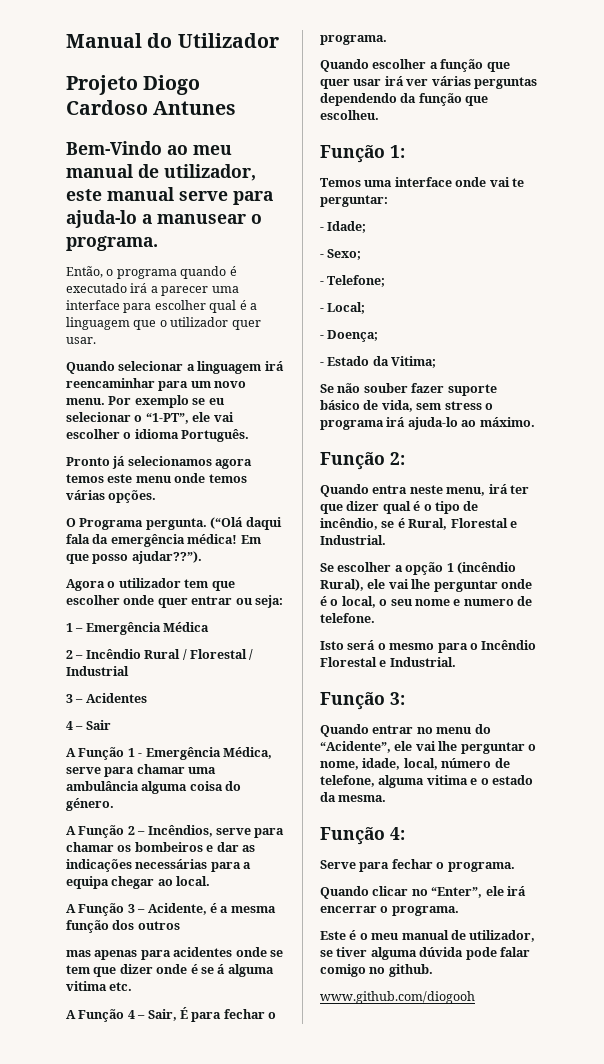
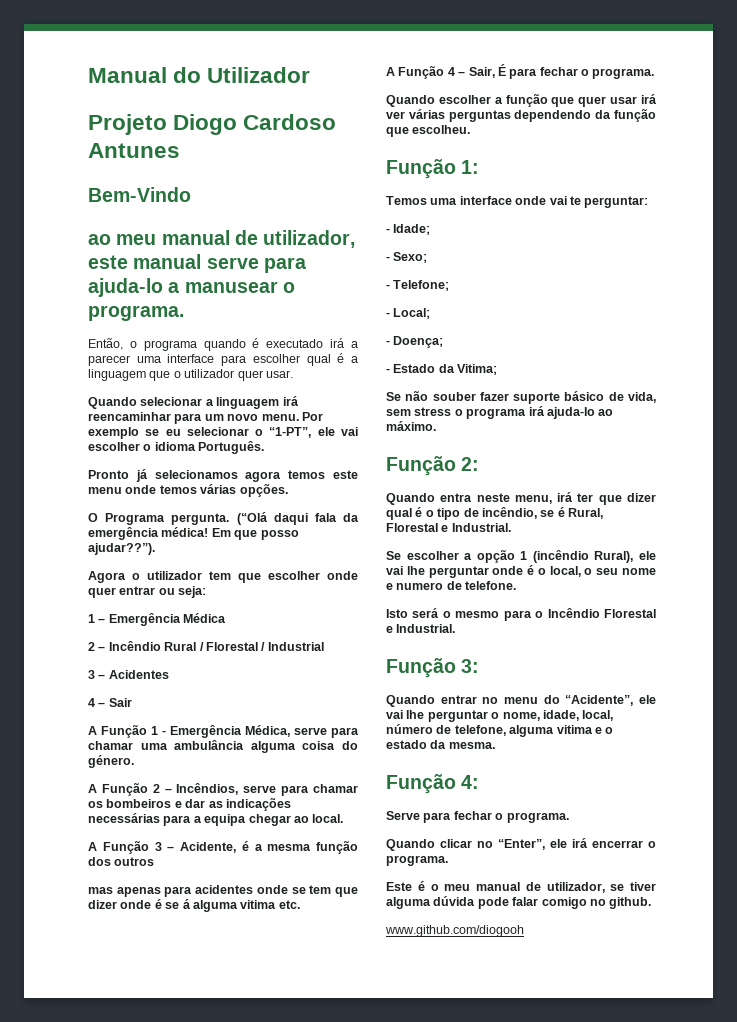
- Bem-Vindo ao meu manual de utilizador, este manual serve para ajuda-lo a manusear o programa.
+ Bem-Vindo
+ ao meu manual de utilizador, este manual serve para ajuda-lo a manusear o programa.

